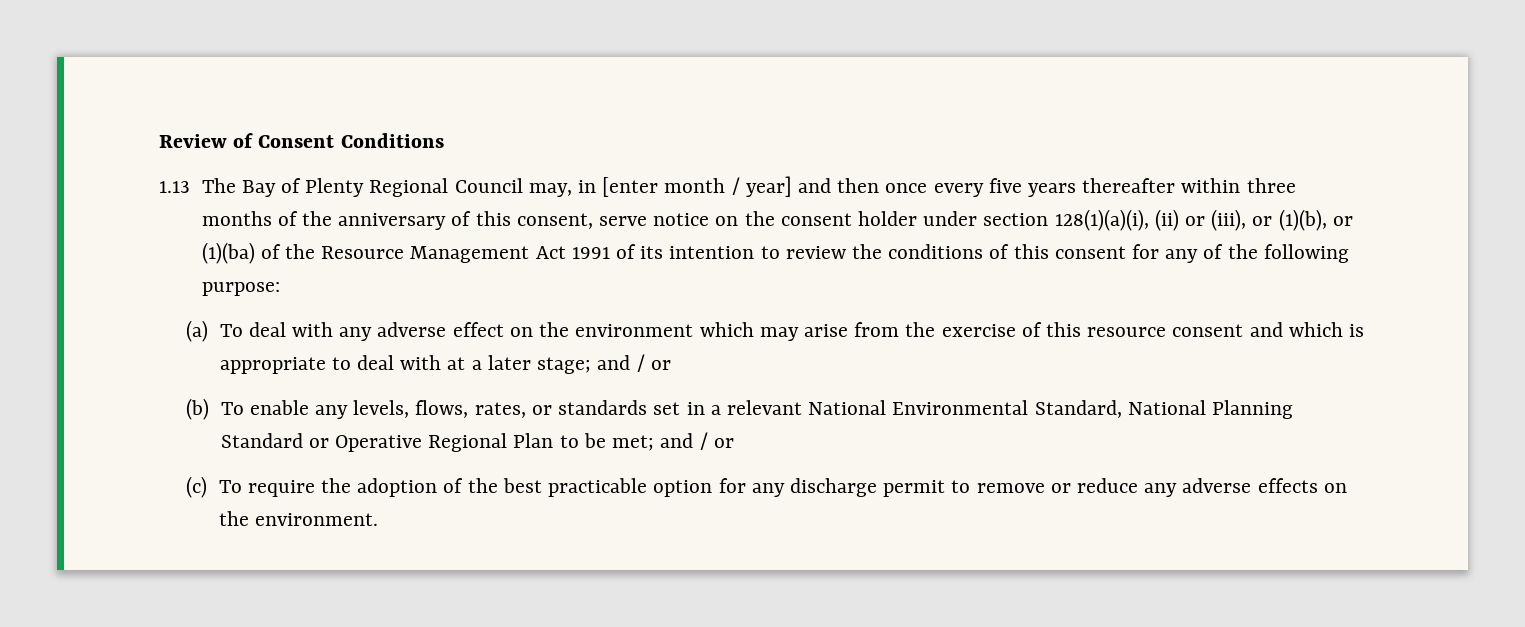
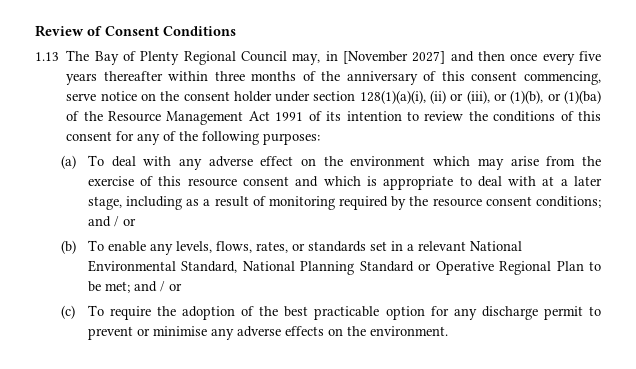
- 1.13 The Bay of Plenty Regional Council may, in [enter month / year] and then once every five years thereafter within three months of the anniversary of this consent, serve notice on the consent holder under section 128(1)(a)(i), (ii) or (iii), or (1)(b), or (1)(ba) of the Resource Management Act 1991 of its intention to review the conditions of this consent for any of the following purpose:
+ 1.13 The Bay of Plenty Regional Council may, in [November 2027] and then once every five years thereafter within three months of the anniversary of this consent commencing, serve notice on the consent holder under section 128(1)(a)(i), (ii) or (iii), or (1)(b), or (1)(ba) of the Resource Management Act 1991 of its intention to review the conditions of this consent for any of the following purposes:
- (a) To deal with any adverse effect on the environment which may arise from the exercise of this resource consent and which is appropriate to deal with at a later stage; and / or
+ (a) To deal with any adverse effect on the environment which may arise from the exercise of this resource consent and which is appropriate to deal with at a later stage, including as a result of monitoring required by the resource consent conditions; and / or
- (c) To require the adoption of the best practicable option for any discharge permit to remove or reduce any adverse effects on the environment.
+ (c) To require the adoption of the best practicable option for any discharge permit to prevent or minimise any adverse effects on the environment.

